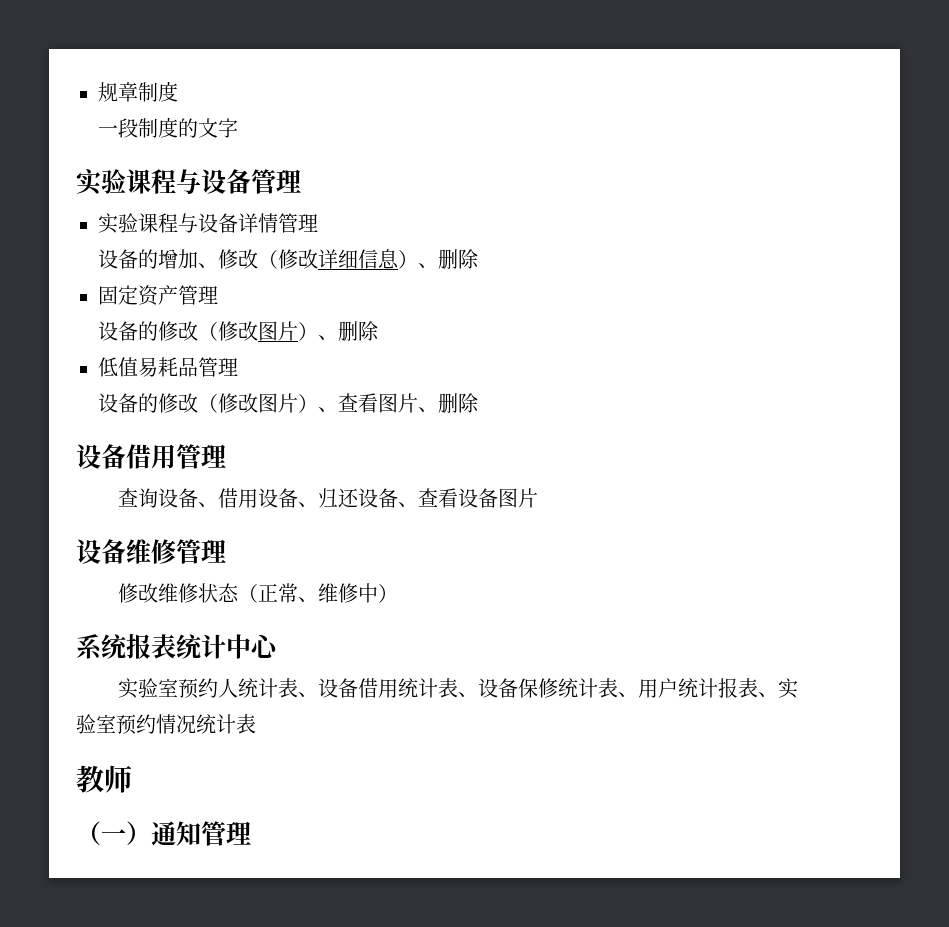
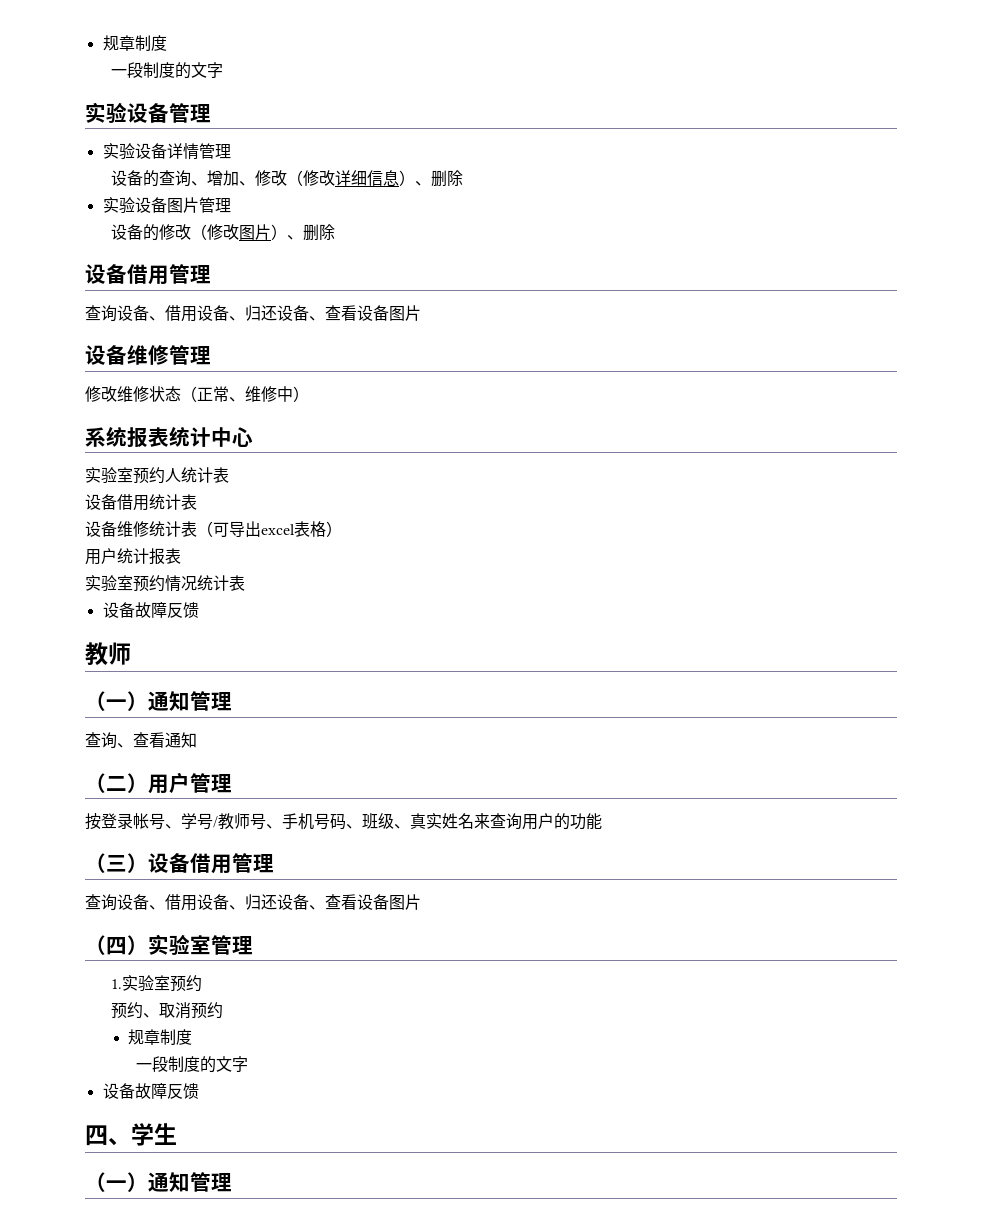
- 实验课程与设备管理
+ 实验设备管理
- 实验课程与设备详情管理
+ 实验设备详情管理
- 设备的增加、修改（修改详细信息）、删除
+ 设备的查询、增加、修改（修改详细信息）、删除
- 固定资产管理
+ 实验设备图片管理
- 低值易耗品管理
- 设备的修改（修改图片）、查看图片、删除
- 实验室预约人统计表、设备借用统计表、设备保修统计表、用户统计报表、实验室预约情况统计表
+ 实验室预约人统计表
+ 设备借用统计表
+ 设备维修统计表（可导出excel表格）
+ 用户统计报表
+ 实验室预约情况统计表
+ 设备故障反馈
+ 查询、查看通知
+ （二）用户管理
+ 按登录帐号、学号/教师号、手机号码、班级、真实姓名来查询用户的功能
+ （三）设备借用管理
+ 查询设备、借用设备、归还设备、查看设备图片
+ （四）实验室管理
+ 1.实验室预约
+ 预约、取消预约
+ 规章制度
+ 一段制度的文字
+ 设备故障反馈
+ 四、学生
+ （一）通知管理

